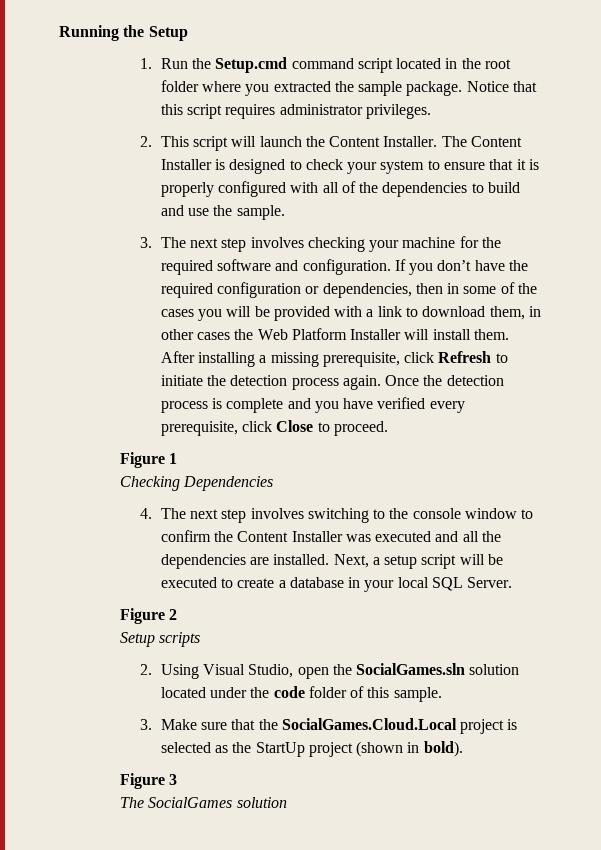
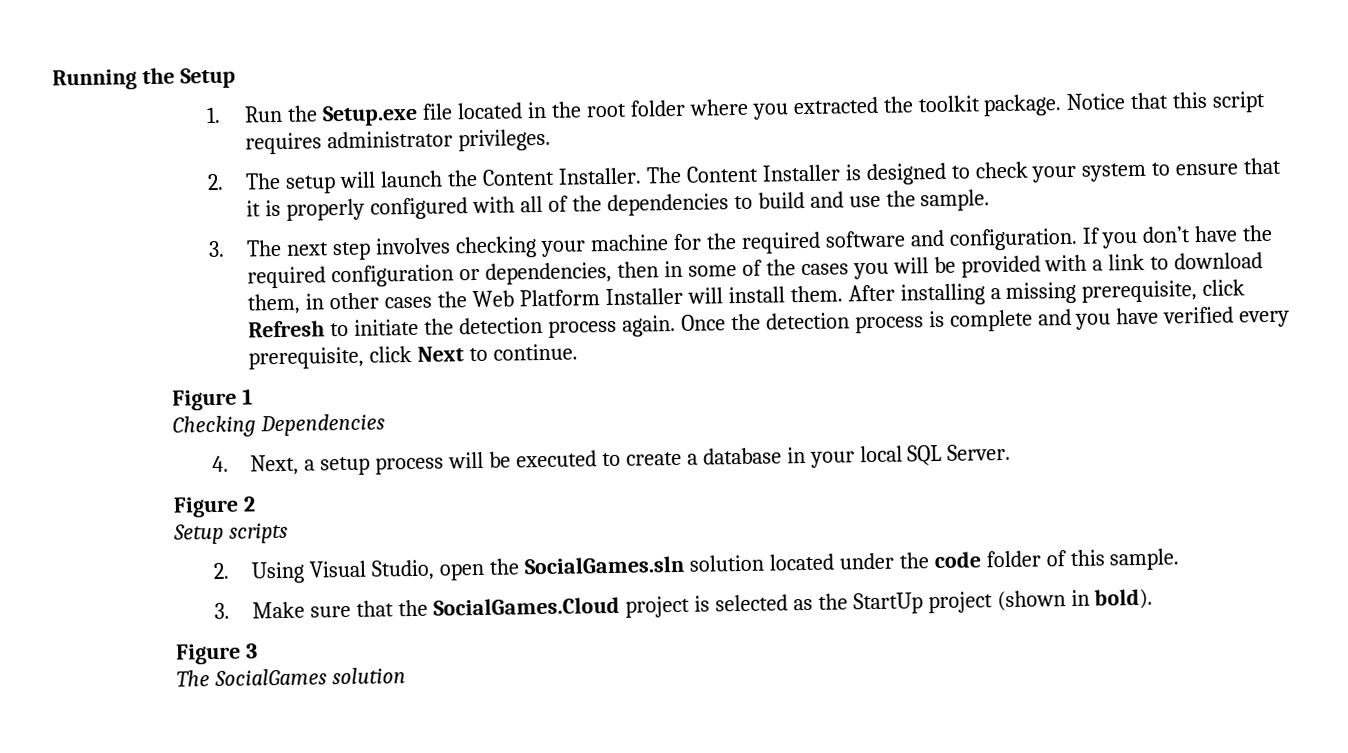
- 1. Run the Setup.cmd command script located in the root folder where you extracted the sample package.
+ 1. Run the Setup.exe file located in the root folder where you extracted the toolkit package.
- 2. This script will launch the Content Installer.
+ 2. The setup will launch the Content Installer.
- Once the detection process is complete and you have verified every prerequisite, click Close to proceed.
+ Once the detection process is complete and you have verified every prerequisite, click Next to continue.
- 4. The next step involves switching to the console window to confirm the Content Installer was executed and all the dependencies are installed. Next, a setup script will be executed to create a database in your local SQL Server.
+ 4. Next, a setup process will be executed to create a database in your local SQL Server.
- 3. Make sure that the SocialGames.Cloud.Local project is selected as the StartUp project (shown in bold).
+ 3. Make sure that the SocialGames.Cloud project is selected as the StartUp project (shown in bold).

